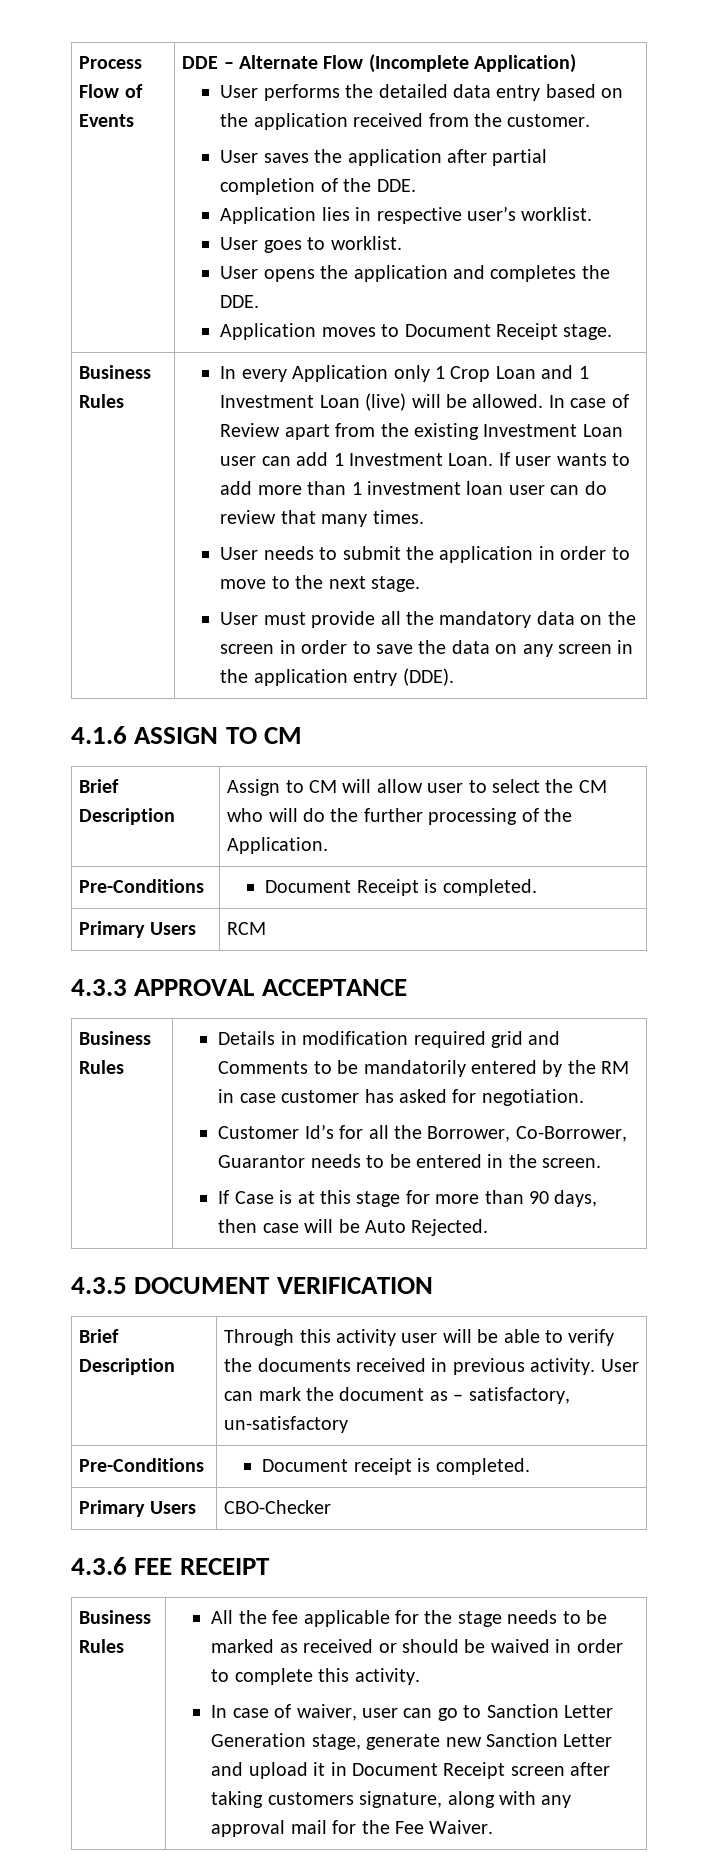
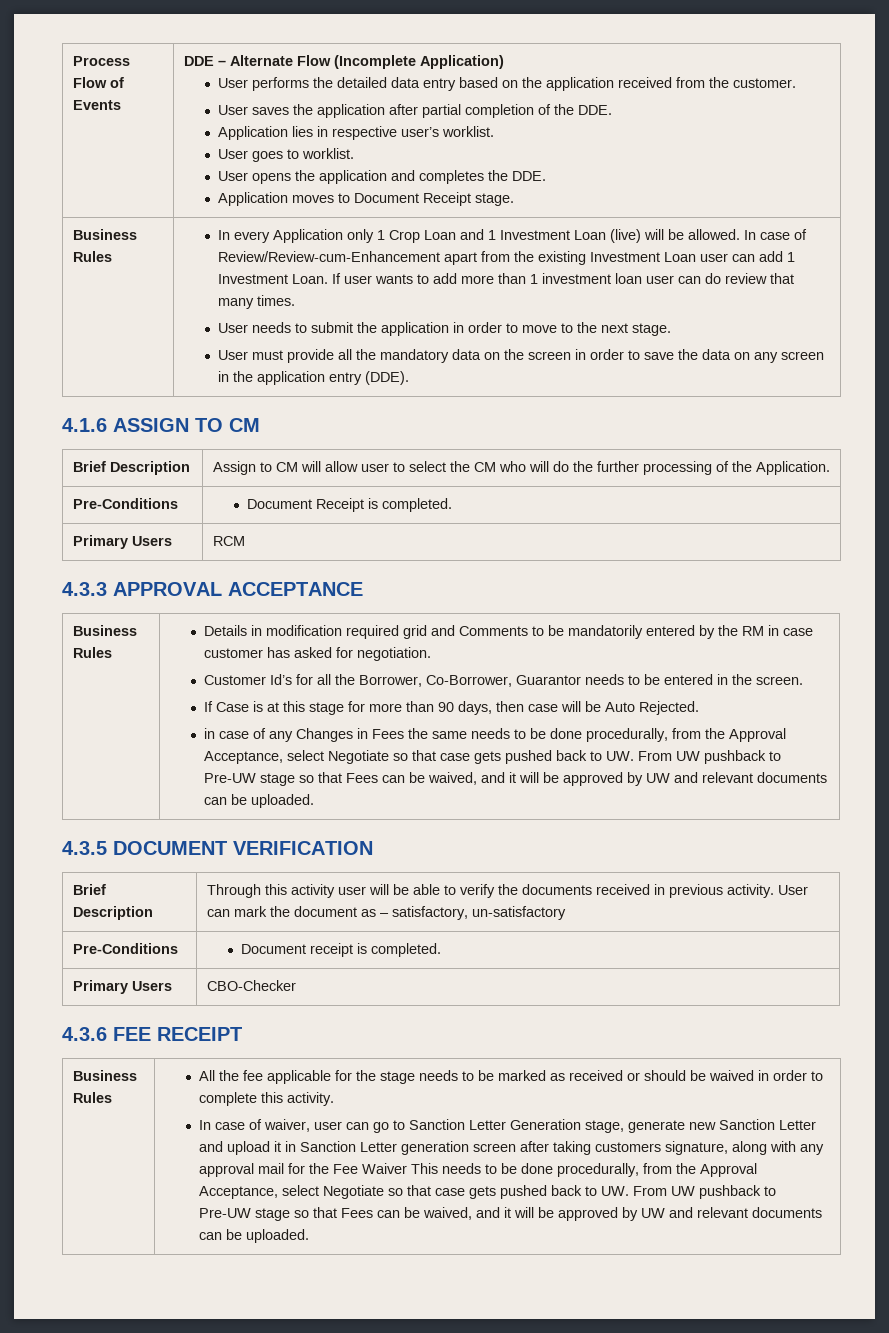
- In case of Review apart from the existing Investment Loan user can add 1 Investment Loan.
+ In case of Review/Review-cum-Enhancement apart from the existing Investment Loan user can add 1 Investment Loan.
+ in case of any Changes in Fees the same needs to be done procedurally, from the Approval Acceptance, select Negotiate so that case gets pushed back to UW. From UW pushback to Pre-UW stage so that Fees can be waived, and it will be approved by UW and relevant documents can be uploaded.
- In case of waiver, user can go to Sanction Letter Generation stage, generate new Sanction Letter and upload it in Document Receipt screen after taking customers signature, along with any approval mail for the Fee Waiver.
+ In case of waiver, user can go to Sanction Letter Generation stage, generate new Sanction Letter and upload it in Sanction Letter generation screen after taking customers signature, along with any approval mail for the Fee Waiver This needs to be done procedurally, from the Approval Acceptance, select Negotiate so that case gets pushed back to UW. From UW pushback to Pre-UW stage so that Fees can be waived, and it will be approved by UW and relevant documents can be uploaded.

